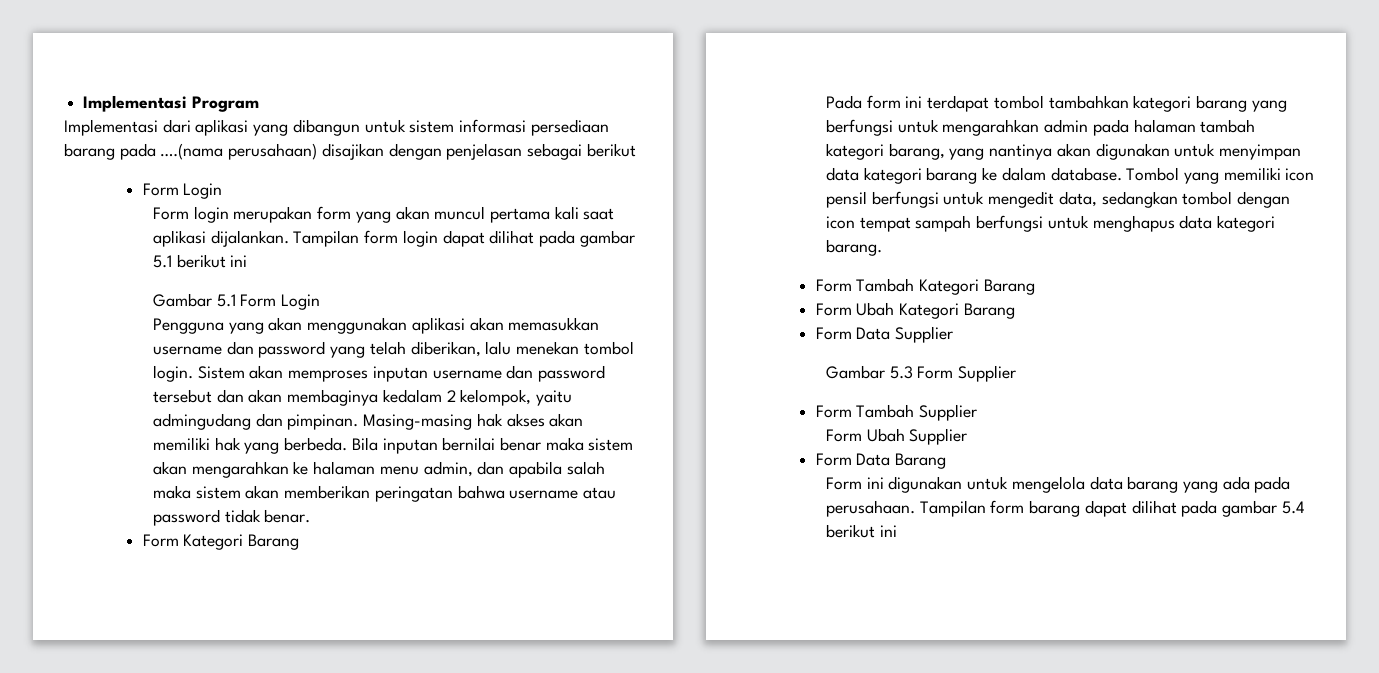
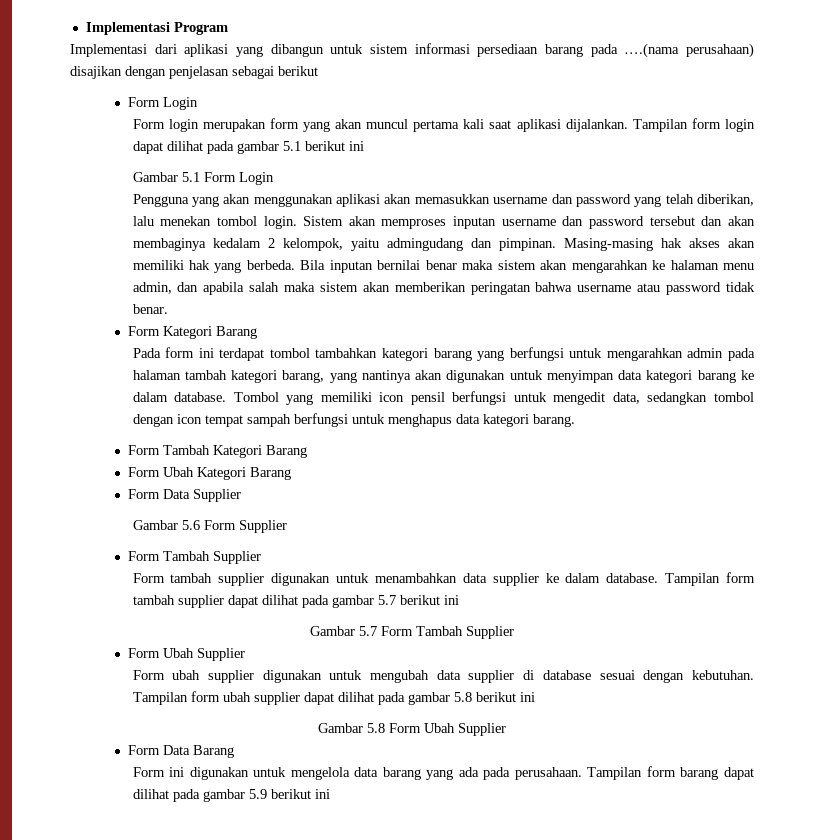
- Gambar 5.3 Form Supplier
+ Gambar 5.6 Form Supplier
+ Form tambah supplier digunakan untuk menambahkan data supplier ke dalam database. Tampilan form tambah supplier dapat dilihat pada gambar 5.7 berikut ini
+ Gambar 5.7 Form Tambah Supplier
  Form Ubah Supplier
+ Form ubah supplier digunakan untuk mengubah data supplier di database sesuai dengan kebutuhan. Tampilan form ubah supplier dapat dilihat pada gambar 5.8 berikut ini
+ Gambar 5.8 Form Ubah Supplier
- Tampilan form barang dapat dilihat pada gambar 5.4 berikut ini
+ Tampilan form barang dapat dilihat pada gambar 5.9 berikut ini

